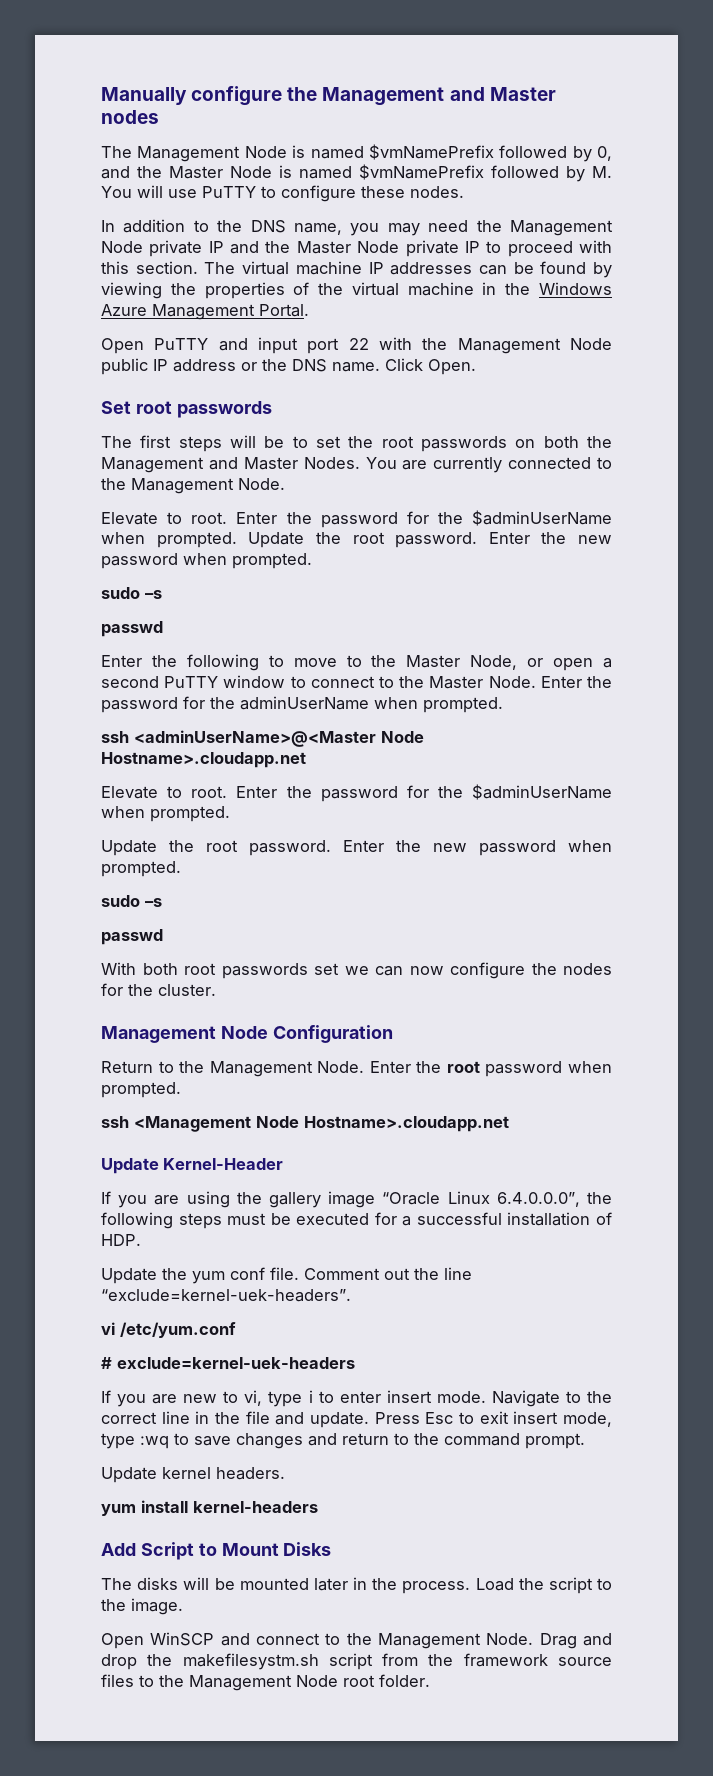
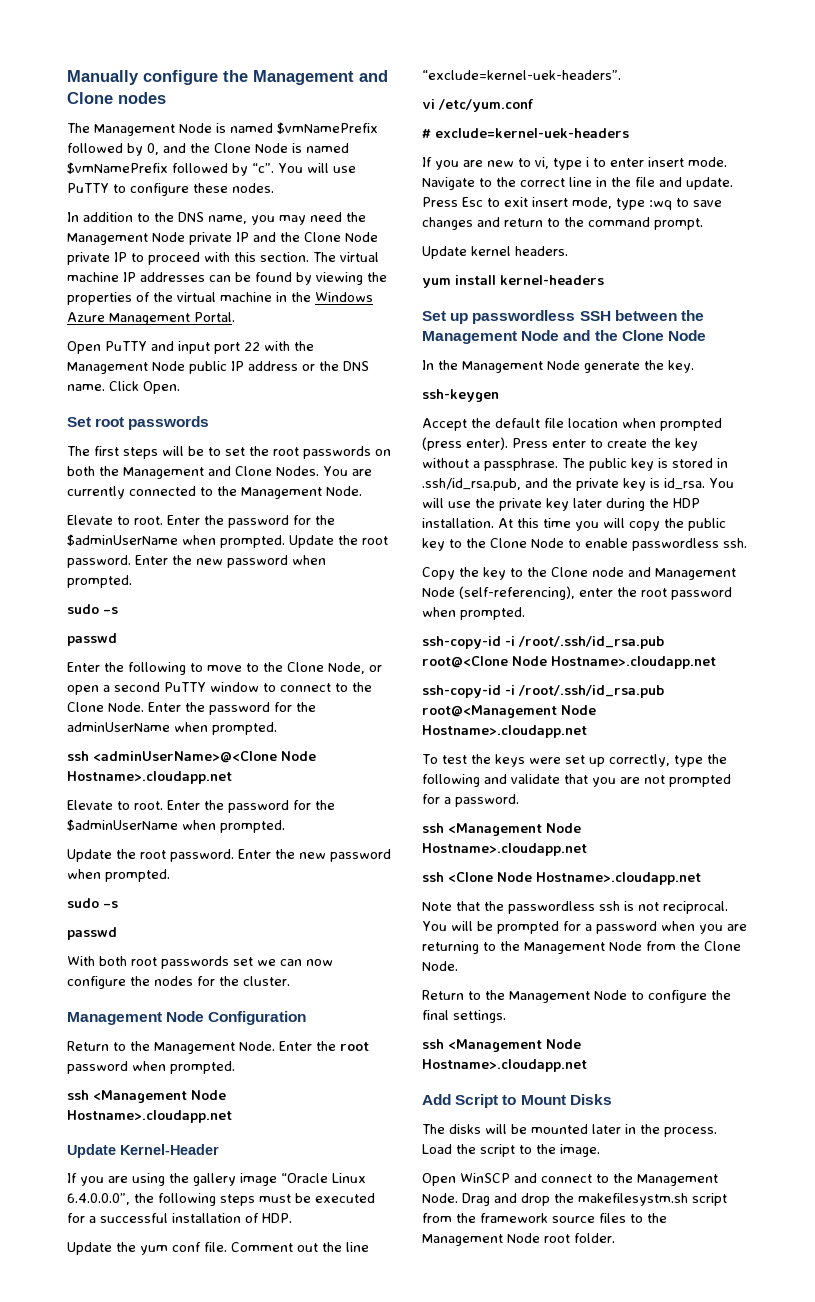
- Manually configure the Management and Master nodes
+ Manually configure the Management and Clone nodes
- The Management Node is named $vmNamePrefix followed by 0, and the Master Node is named $vmNamePrefix followed by M. You will use PuTTY to configure these nodes.
+ The Management Node is named $vmNamePrefix followed by 0, and the Clone Node is named $vmNamePrefix followed by “c”. You will use PuTTY to configure these nodes.
- In addition to the DNS name, you may need the Management Node private IP and the Master Node private IP to proceed with this section.
+ In addition to the DNS name, you may need the Management Node private IP and the Clone Node private IP to proceed with this section.
- The first steps will be to set the root passwords on both the Management and Master Nodes.
+ The first steps will be to set the root passwords on both the Management and Clone Nodes.
- Enter the following to move to the Master Node, or open a second PuTTY window to connect to the Master Node.
+ Enter the following to move to the Clone Node, or open a second PuTTY window to connect to the Clone Node.
- ssh <adminUserName>@<Master Node Hostname>.cloudapp.net
+ ssh <adminUserName>@<Clone Node Hostname>.cloudapp.net
+ Set up passwordless SSH between the Management Node and the Clone Node
+ In the Management Node generate the key.
+ ssh-keygen
+ Accept the default file location when prompted (press enter). Press enter to create the key without a passphrase. The public key is stored in .ssh/id_rsa.pub, and the private key is id_rsa. You will use the private key later during the HDP installation. At this time you will copy the public key to the Clone Node to enable passwordless ssh.
+ Copy the key to the Clone node and Management Node (self-referencing), enter the root password when prompted.
+ ssh-copy-id -i /root/.ssh/id_rsa.pub root@<Clone Node Hostname>.cloudapp.net
+ ssh-copy-id -i /root/.ssh/id_rsa.pub root@<Management Node Hostname>.cloudapp.net
+ To test the keys were set up correctly, type the following and validate that you are not prompted for a password.
+ ssh <Management Node Hostname>.cloudapp.net
+ ssh <Clone Node Hostname>.cloudapp.net
+ Note that the passwordless ssh is not reciprocal. You will be prompted for a password when you are returning to the Management Node from the Clone Node.
+ Return to the Management Node to configure the final settings.
+ ssh <Management Node Hostname>.cloudapp.net

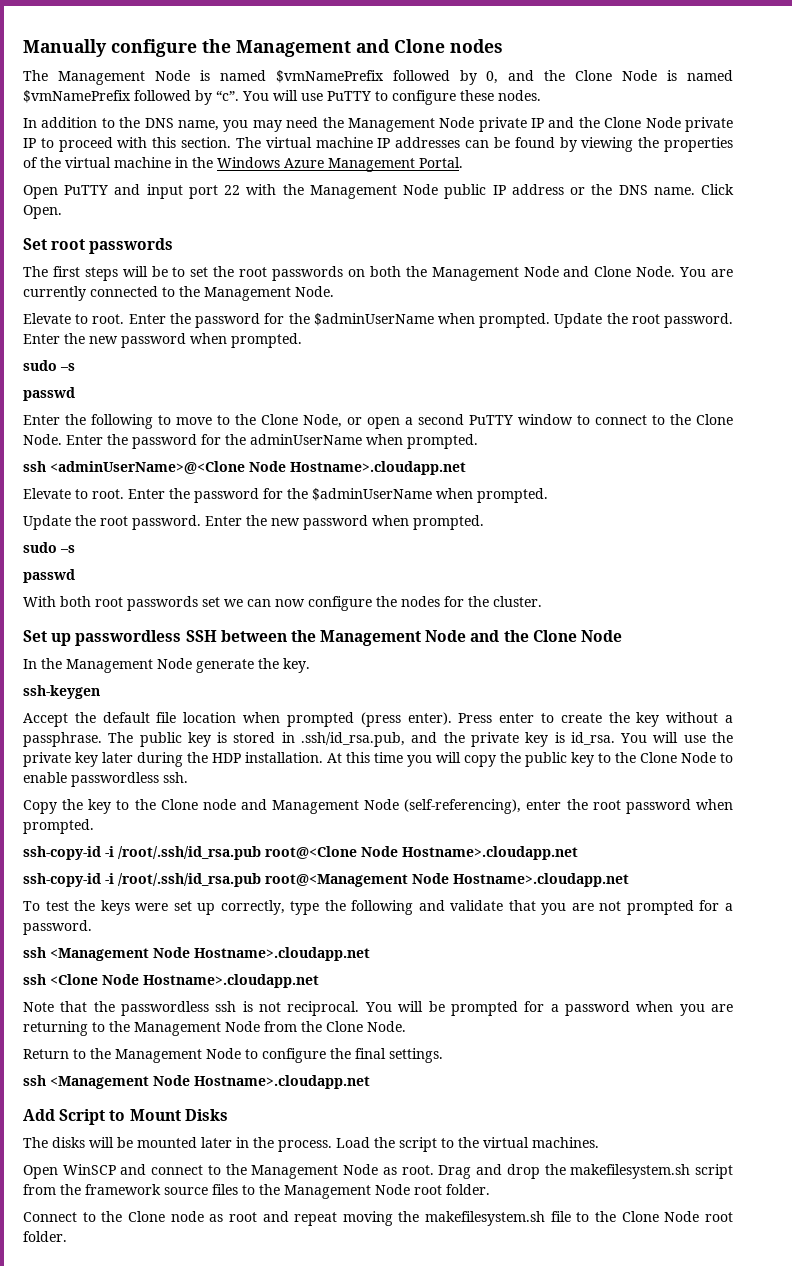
- The first steps will be to set the root passwords on both the Management and Clone Nodes.
+ The first steps will be to set the root passwords on both the Management Node and Clone Node.
- Management Node Configuration
- Return to the Management Node. Enter the root password when prompted.
- ssh <Management Node Hostname>.cloudapp.net
- Update Kernel-Header
- If you are using the gallery image “Oracle Linux 6.4.0.0.0”, the following steps must be executed for a successful installation of HDP.
- Update the yum conf file. Comment out the line “exclude=kernel-uek-headers”.
- vi /etc/yum.conf
- # exclude=kernel-uek-headers
- If you are new to vi, type i to enter insert mode. Navigate to the correct line in the file and update. Press Esc to exit insert mode, type :wq to save changes and return to the command prompt.
- Update kernel headers.
- yum install kernel-headers
- Load the script to the image.
+ Load the script to the virtual machines.
- Open WinSCP and connect to the Management Node.
+ Open WinSCP and connect to the Management Node as root.
- Drag and drop the makefilesystm.sh script from the framework source files to the Management Node root folder.
+ Drag and drop the makefilesystem.sh script from the framework source files to the Management Node root folder.
+ Connect to the Clone node as root and repeat moving the makefilesystem.sh file to the Clone Node root folder.

